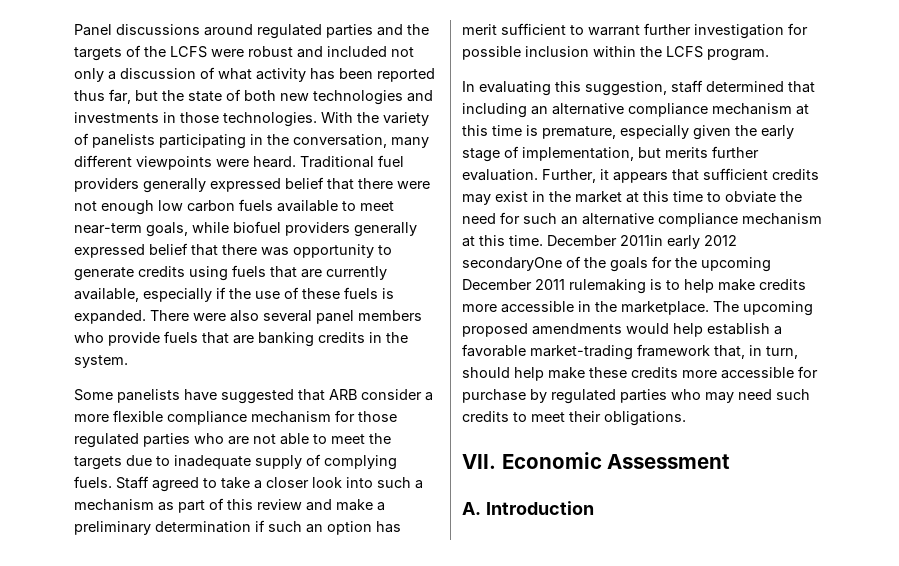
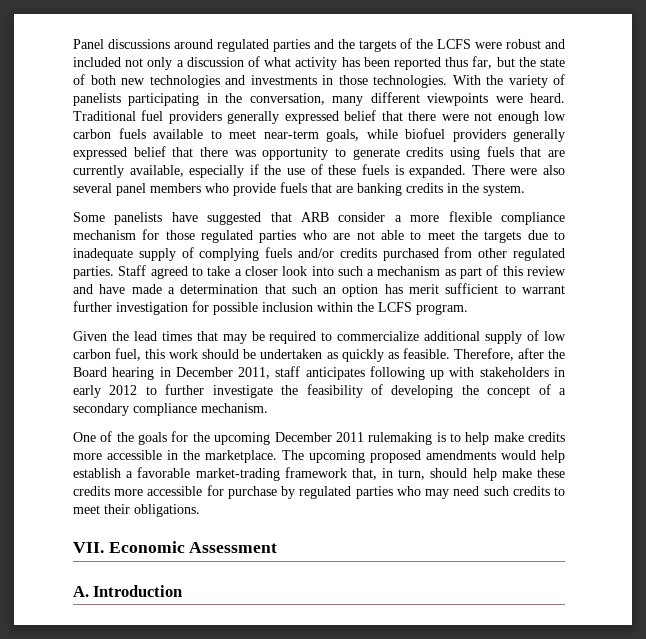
- Some panelists have suggested that ARB consider a more flexible compliance mechanism for those regulated parties who are not able to meet the targets due to inadequate supply of complying fuels.
+ Some panelists have suggested that ARB consider a more flexible compliance mechanism for those regulated parties who are not able to meet the targets due to inadequate supply of complying fuels and/or credits purchased from other regulated parties.
- Staff agreed to take a closer look into such a mechanism as part of this review and make a preliminary determination if such an option has merit sufficient to warrant further investigation for possible inclusion within the LCFS program.
+ Staff agreed to take a closer look into such a mechanism as part of this review and have made a determination that such an option has merit sufficient to warrant further investigation for possible inclusion within the LCFS program.
- In evaluating this suggestion, staff determined that including an alternative compliance mechanism at this time is premature, especially given the early stage of implementation, but merits further evaluation. Further, it appears that sufficient credits may exist in the market at this time to obviate the need for such an alternative compliance mechanism at this time. December 2011in early 2012 secondaryOne of the goals for the upcoming December 2011 rulemaking is to help make credits more accessible in the marketplace.
+ Given the lead times that may be required to commercialize additional supply of low carbon fuel, this work should be undertaken as quickly as feasible. Therefore, after the Board hearing in December 2011, staff anticipates following up with stakeholders in early 2012 to further investigate the feasibility of developing the concept of a secondary compliance mechanism.
+ One of the goals for the upcoming December 2011 rulemaking is to help make credits more accessible in the marketplace.

